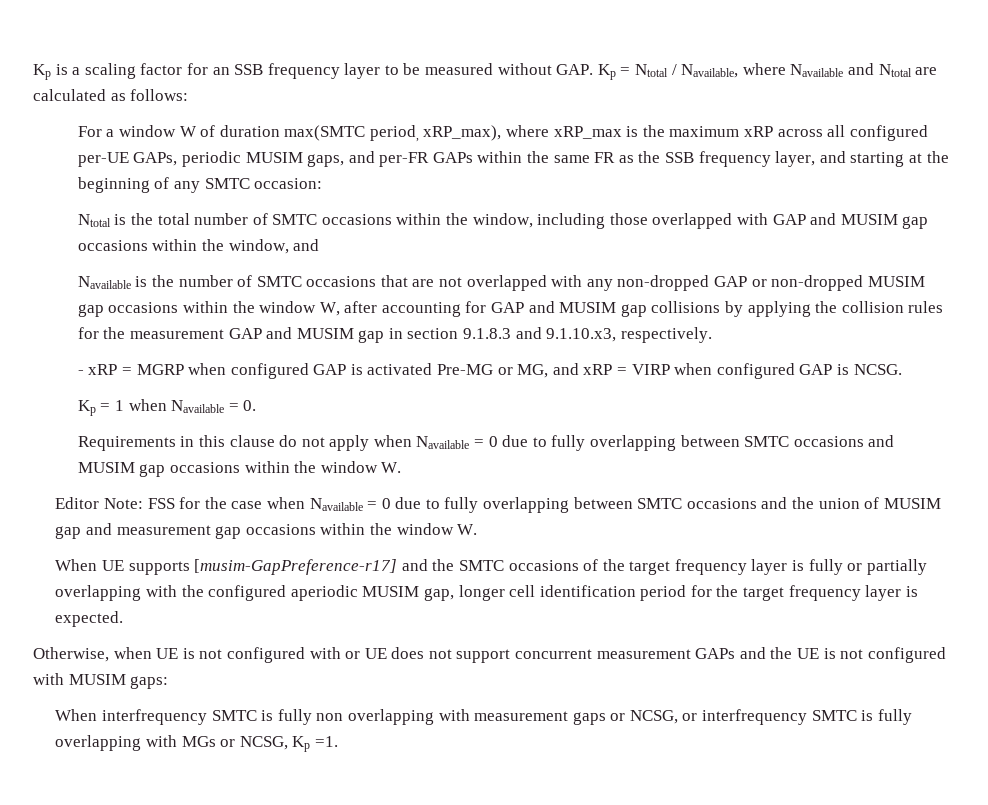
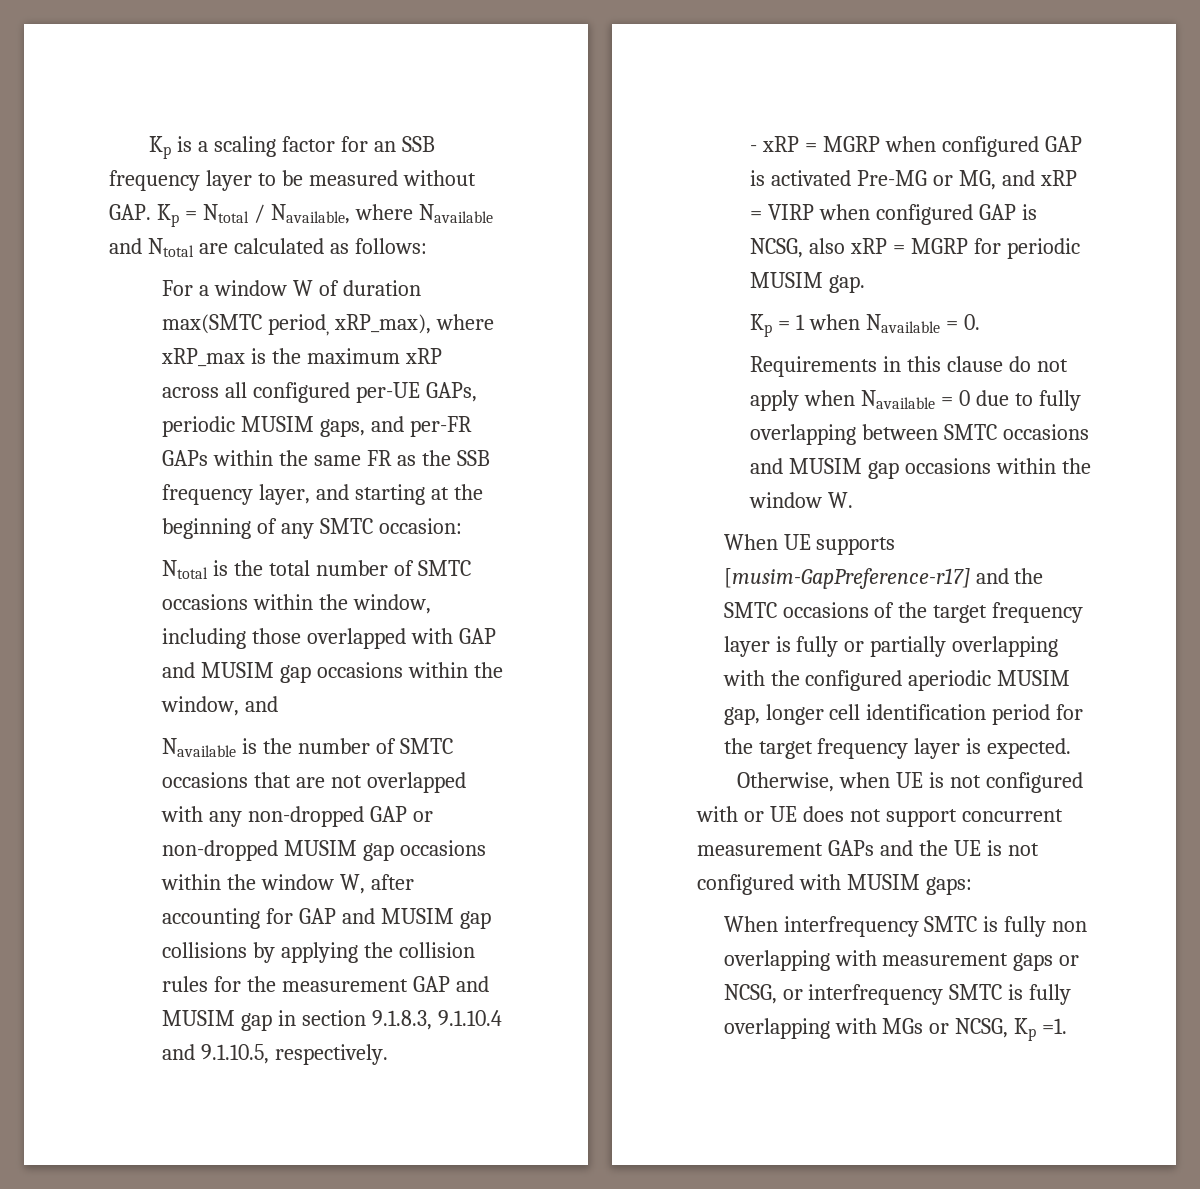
- Navailable is the number of SMTC occasions that are not overlapped with any non-dropped GAP or non-dropped MUSIM gap occasions within the window W, after accounting for GAP and MUSIM gap collisions by applying the collision rules for the measurement GAP and MUSIM gap in section 9.1.8.3 and 9.1.10.x3, respectively.
+ Navailable is the number of SMTC occasions that are not overlapped with any non-dropped GAP or non-dropped MUSIM gap occasions within the window W, after accounting for GAP and MUSIM gap collisions by applying the collision rules for the measurement GAP and MUSIM gap in section 9.1.8.3, 9.1.10.4 and 9.1.10.5, respectively.
- - xRP = MGRP when configured GAP is activated Pre-MG or MG, and xRP = VIRP when configured GAP is NCSG.
+ - xRP = MGRP when configured GAP is activated Pre-MG or MG, and xRP = VIRP when configured GAP is NCSG, also xRP = MGRP for periodic MUSIM gap.
- Editor Note: FSS for the case when Navailable = 0 due to fully overlapping between SMTC occasions and the union of MUSIM gap and measurement gap occasions within the window W.

